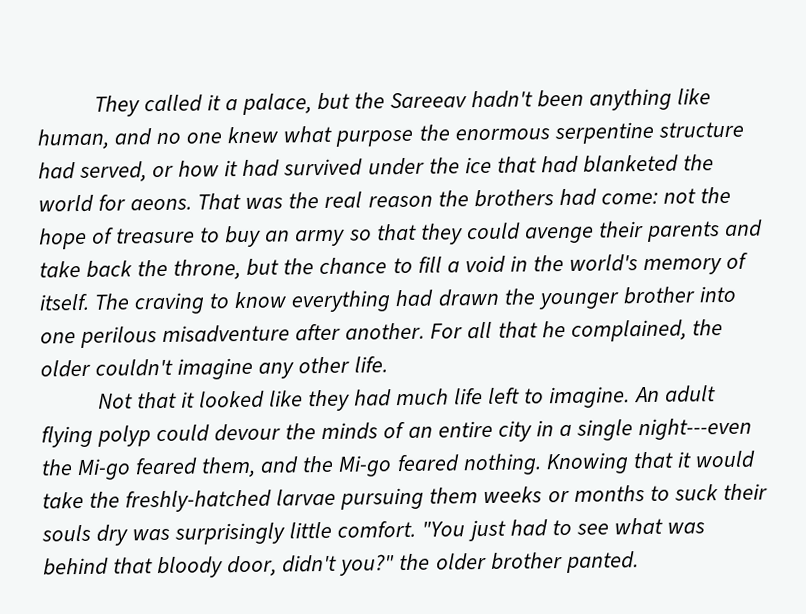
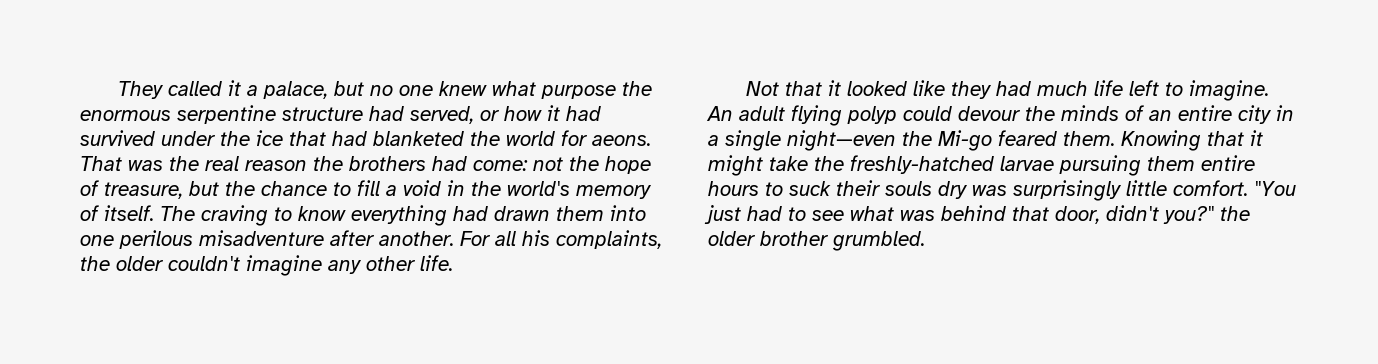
- They called it a palace, but the Sareeav hadn't been anything like human, and no one knew what purpose the enormous serpentine structure had served, or how it had survived under the ice that had blanketed the world for aeons.
+ They called it a palace, but no one knew what purpose the enormous serpentine structure had served, or how it had survived under the ice that had blanketed the world for aeons.
- That was the real reason the brothers had come: not the hope of treasure to buy an army so that they could avenge their parents and take back the throne, but the chance to fill a void in the world's memory of itself.
+ That was the real reason the brothers had come: not the hope of treasure, but the chance to fill a void in the world's memory of itself.
- The craving to know everything had drawn the younger brother into one perilous misadventure after another.
+ The craving to know everything had drawn them into one perilous misadventure after another.
- For all that he complained, the older couldn't imagine any other life.
+ For all his complaints, the older couldn't imagine any other life.
- An adult flying polyp could devour the minds of an entire city in a single night---even the Mi-go feared them, and the Mi-go feared nothing.
+ An adult flying polyp could devour the minds of an entire city in a single night—even the Mi-go feared them.
- Knowing that it would take the freshly-hatched larvae pursuing them weeks or months to suck their souls dry was surprisingly little comfort.
+ Knowing that it might take the freshly-hatched larvae pursuing them entire hours to suck their souls dry was surprisingly little comfort.
- "You just had to see what was behind that bloody door, didn't you?" the older brother panted.
+ "You just had to see what was behind that door, didn't you?" the older brother grumbled.

